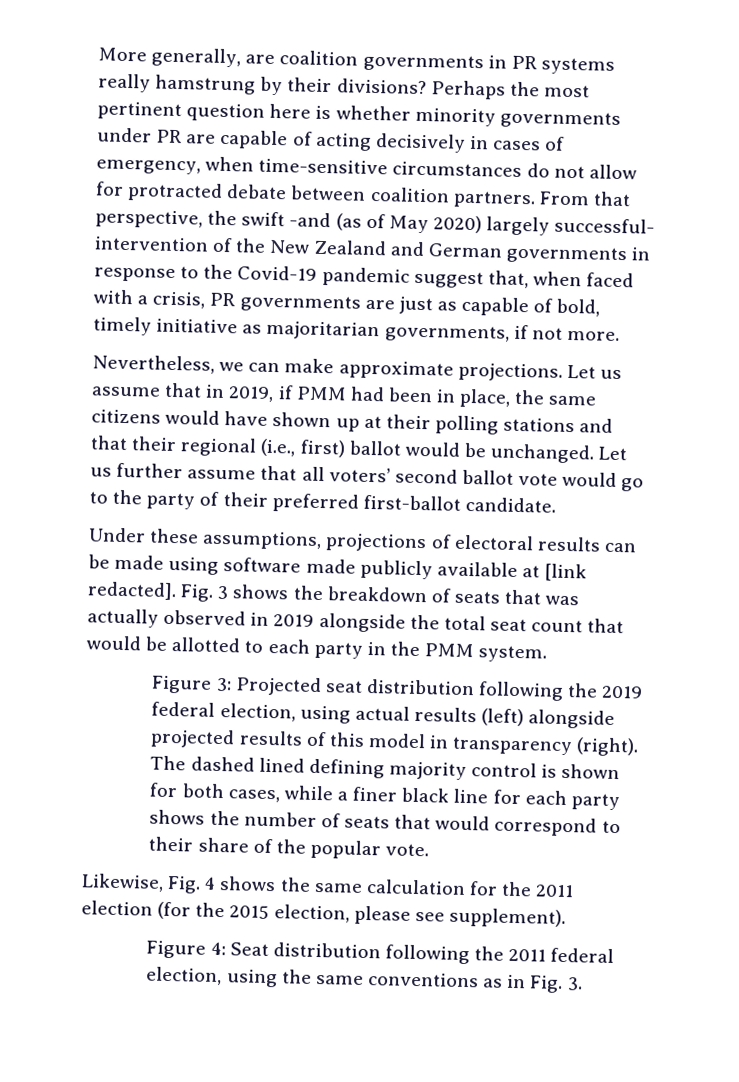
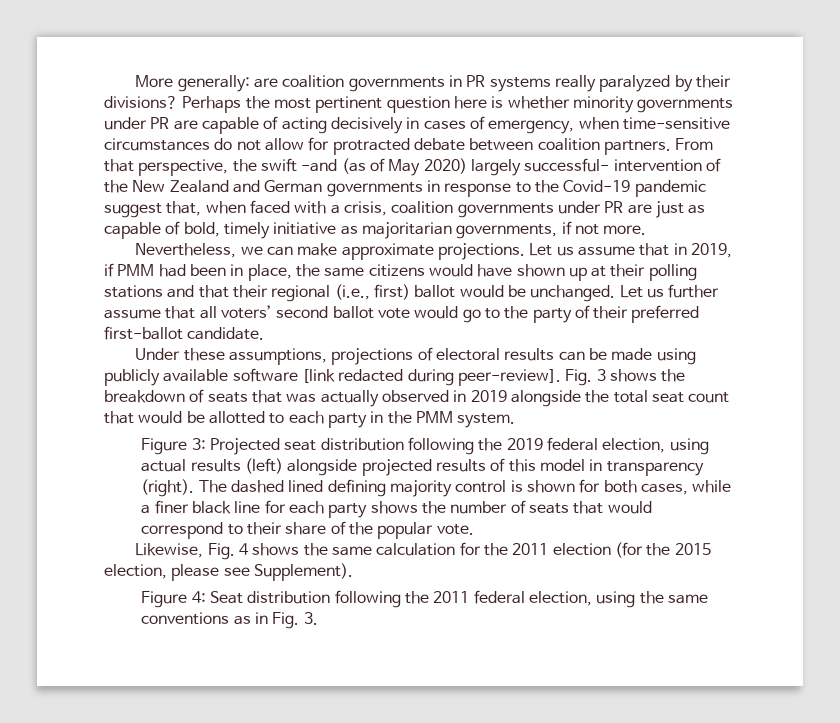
- More generally, are coalition governments in PR systems really hamstrung by their divisions?
+ More generally: are coalition governments in PR systems really paralyzed by their divisions?
- From that perspective, the swift -and (as of May 2020) largely successful- intervention of the New Zealand and German governments in response to the Covid-19 pandemic suggest that, when faced with a crisis, PR governments are just as capable of bold, timely initiative as majoritarian governments, if not more.
+ From that perspective, the swift -and (as of May 2020) largely successful- intervention of the New Zealand and German governments in response to the Covid-19 pandemic suggest that, when faced with a crisis, coalition governments under PR are just as capable of bold, timely initiative as majoritarian governments, if not more.
- Under these assumptions, projections of electoral results can be made using software made publicly available at [link redacted].
+ Under these assumptions, projections of electoral results can be made using publicly available software [link redacted during peer-review].
- Likewise, Fig. 4 shows the same calculation for the 2011 election (for the 2015 election, please see supplement).
+ Likewise, Fig. 4 shows the same calculation for the 2011 election (for the 2015 election, please see Supplement).

